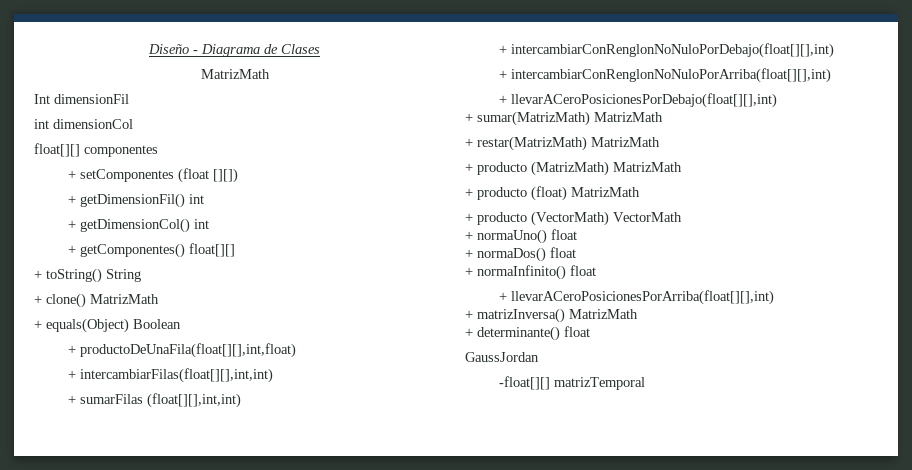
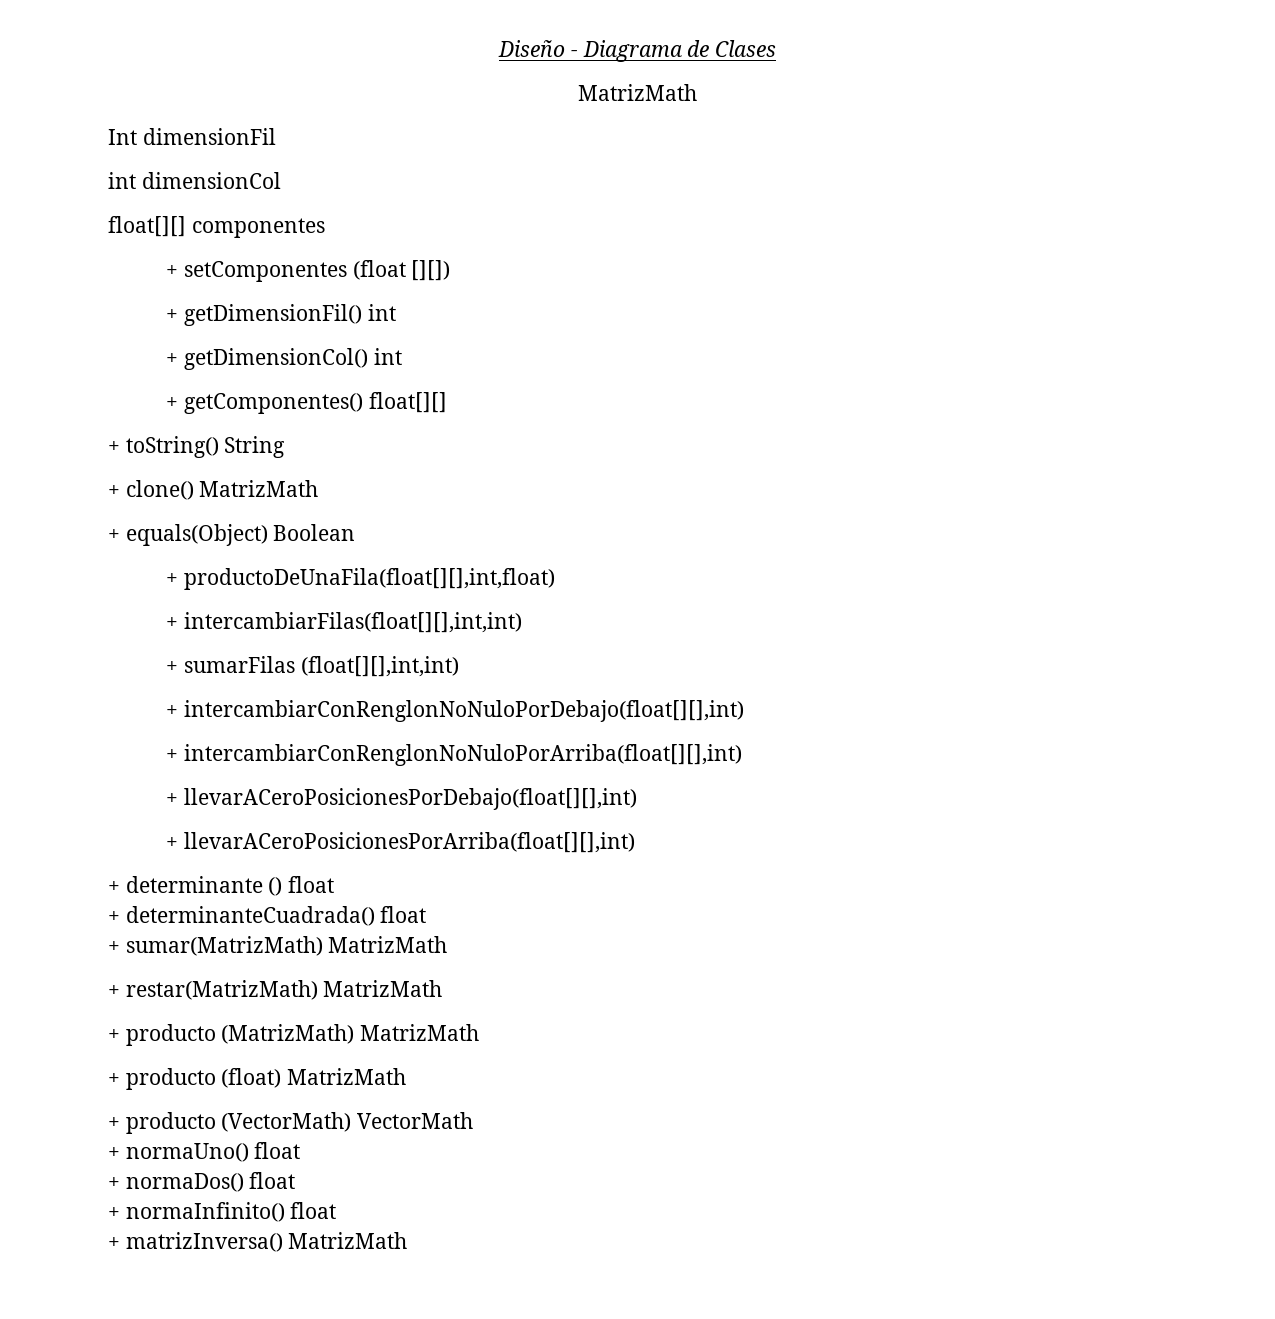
+ + llevarACeroPosicionesPorArriba(float[][],int)
+ + determinante () float
+ + determinanteCuadrada() float
- + llevarACeroPosicionesPorArriba(float[][],int)
- + determinante() float
- GaussJordan
- -float[][] matrizTemporal

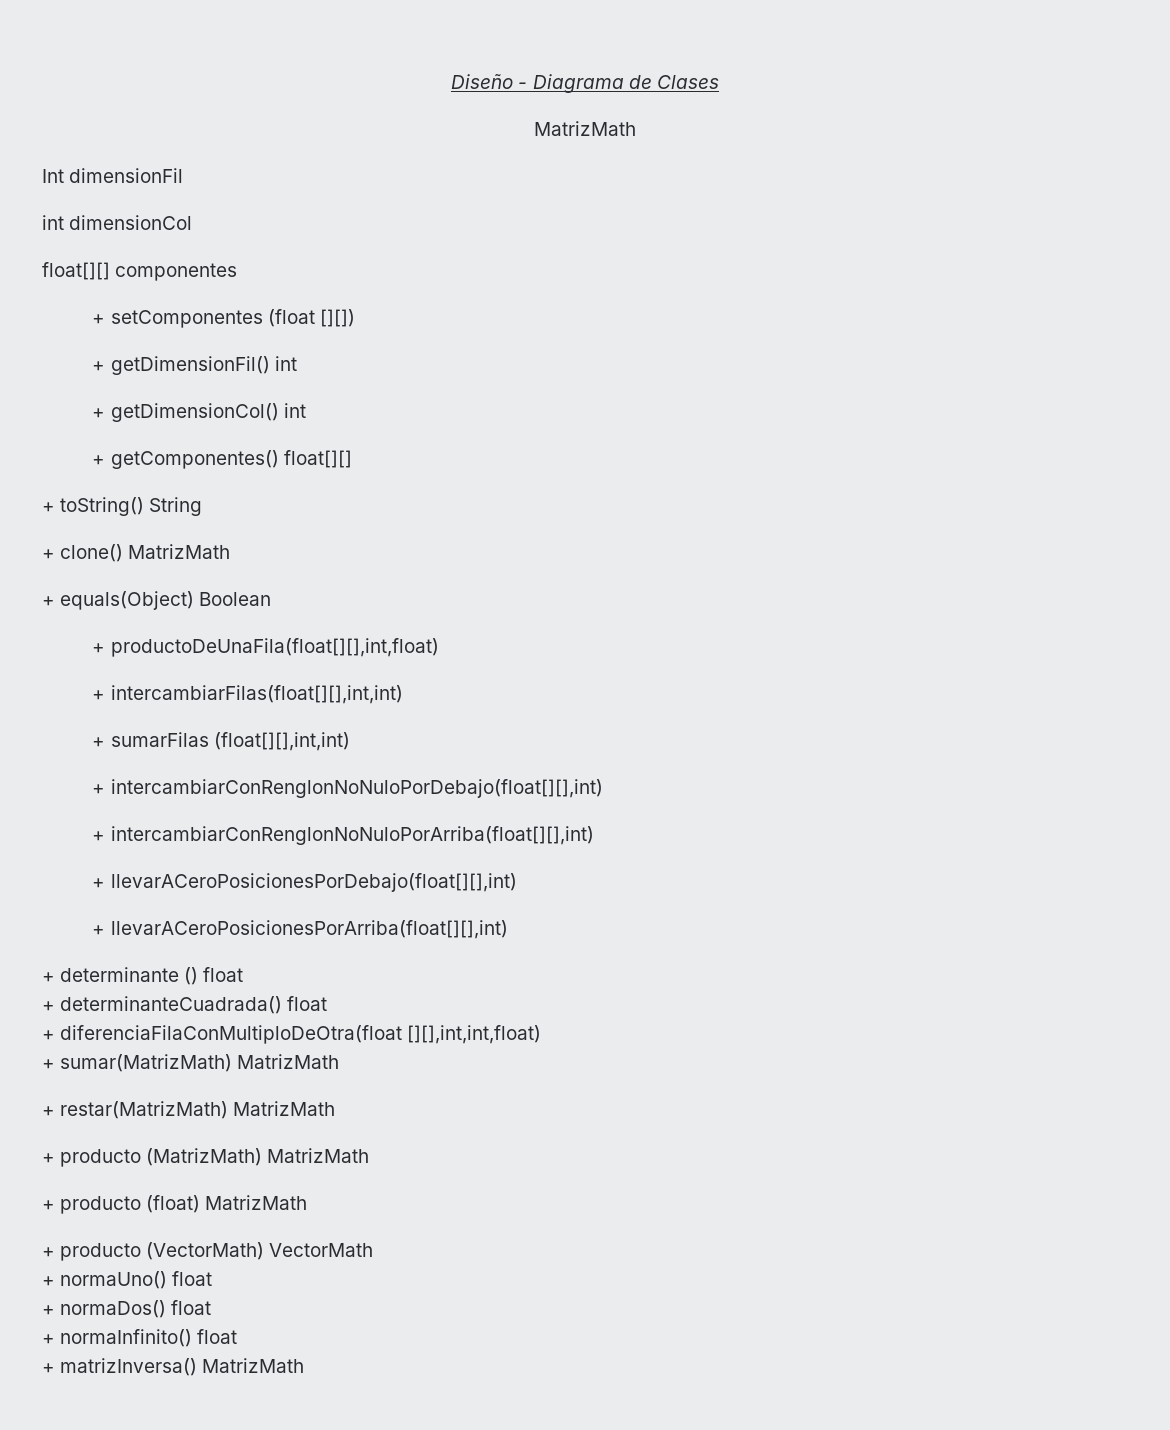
+ + diferenciaFilaConMultiploDeOtra(float [][],int,int,float)

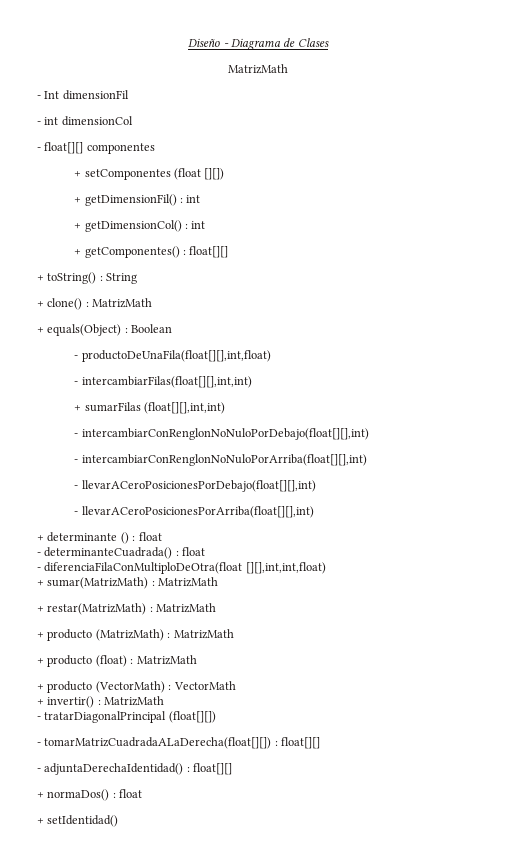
- Int dimensionFil
+ - Int dimensionFil
- int dimensionCol
+ - int dimensionCol
- float[][] componentes
+ - float[][] componentes
- + getDimensionFil() int
+ + getDimensionFil() : int
- + getDimensionCol() int
+ + getDimensionCol() : int
- + getComponentes() float[][]
+ + getComponentes() : float[][]
- + toString() String
+ + toString() : String
- + clone() MatrizMath
+ + clone() : MatrizMath
- + equals(Object) Boolean
+ + equals(Object) : Boolean
- + productoDeUnaFila(float[][],int,float)
+ - productoDeUnaFila(float[][],int,float)
- + intercambiarFilas(float[][],int,int)
+ - intercambiarFilas(float[][],int,int)
- + intercambiarConRenglonNoNuloPorDebajo(float[][],int)
+ - intercambiarConRenglonNoNuloPorDebajo(float[][],int)
- + intercambiarConRenglonNoNuloPorArriba(float[][],int)
+ - intercambiarConRenglonNoNuloPorArriba(float[][],int)
- + llevarACeroPosicionesPorDebajo(float[][],int)
+ - llevarACeroPosicionesPorDebajo(float[][],int)
- + llevarACeroPosicionesPorArriba(float[][],int)
+ - llevarACeroPosicionesPorArriba(float[][],int)
- + determinante () float
- + determinanteCuadrada() float
- + diferenciaFilaConMultiploDeOtra(float [][],int,int,float)
+ + determinante () : float
+ - determinanteCuadrada() : float
+ - diferenciaFilaConMultiploDeOtra(float [][],int,int,float)
- + sumar(MatrizMath) MatrizMath
+ + sumar(MatrizMath) : MatrizMath
- + restar(MatrizMath) MatrizMath
+ + restar(MatrizMath) : MatrizMath
- + producto (MatrizMath) MatrizMath
+ + producto (MatrizMath) : MatrizMath
- + producto (float) MatrizMath
+ + producto (float) : MatrizMath
- + producto (VectorMath) VectorMath
+ + producto (VectorMath) : VectorMath
- + normaUno() float
- + normaDos() float
- + normaInfinito() float
- + matrizInversa() MatrizMath
+ + invertir() : MatrizMath
+ - tratarDiagonalPrincipal (float[][])
+ - tomarMatrizCuadradaALaDerecha(float[][]) : float[][]
+ - adjuntaDerechaIdentidad() : float[][]
+ + normaDos() : float
+ + setIdentidad()

